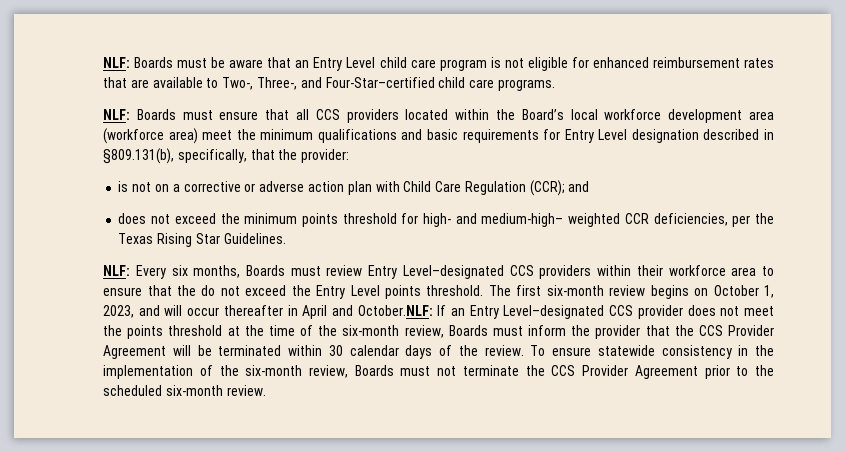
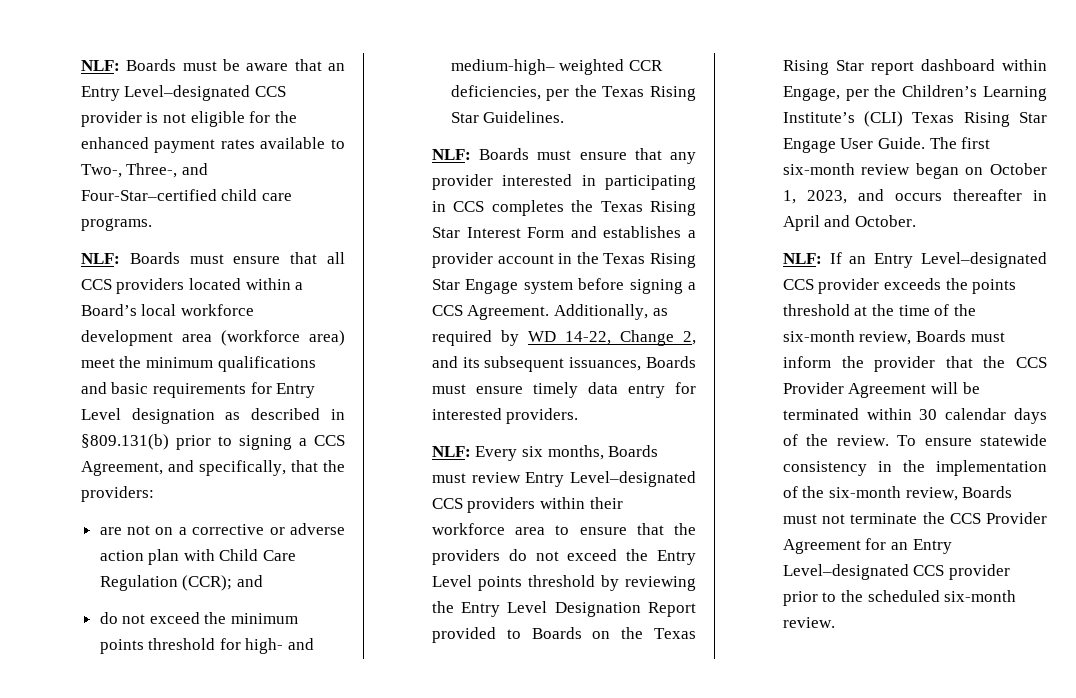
- NLF: Boards must be aware that an Entry Level child care program is not eligible for enhanced reimbursement rates that are available to Two-, Three-, and Four-Star–certified child care programs.
+ NLF: Boards must be aware that an Entry Level–designated CCS provider is not eligible for the enhanced payment rates available to Two-, Three-, and Four-Star–certified child care programs.
- NLF: Boards must ensure that all CCS providers located within the Board’s local workforce development area (workforce area) meet the minimum qualifications and basic requirements for Entry Level designation described in §809.131(b), specifically, that the provider:
- is not on a corrective or adverse action plan with Child Care Regulation (CCR); and
+ NLF: Boards must ensure that all CCS providers located within a Board’s local workforce development area (workforce area) meet the minimum qualifications and basic requirements for Entry Level designation as described in §809.131(b) prior to signing a CCS Agreement, and specifically, that the providers:
+ are not on a corrective or adverse action plan with Child Care Regulation (CCR); and
- does not exceed the minimum points threshold for high- and medium-high– weighted CCR deficiencies, per the Texas Rising Star Guidelines.
+ do not exceed the minimum points threshold for high- and medium-high– weighted CCR deficiencies, per the Texas Rising Star Guidelines.
+ NLF: Boards must ensure that any provider interested in participating in CCS completes the Texas Rising Star Interest Form and establishes a provider account in the Texas Rising Star Engage system before signing a CCS Agreement. Additionally, as required by WD 14-22, Change 2, and its subsequent issuances, Boards must ensure timely data entry for interested providers.
- NLF: Every six months, Boards must review Entry Level–designated CCS providers within their workforce area to ensure that the do not exceed the Entry Level points threshold.
+ NLF: Every six months, Boards must review Entry Level–designated CCS providers within their workforce area to ensure that the providers do not exceed the Entry Level points threshold by reviewing the Entry Level Designation Report provided to Boards on the Texas Rising Star report dashboard within Engage, per the Children’s Learning Institute’s (CLI) Texas Rising Star Engage User Guide.
- The first six-month review begins on October 1, 2023, and will occur thereafter in April and October.NLF: If an Entry Level–designated CCS provider does not meet the points threshold at the time of the six-month review, Boards must inform the provider that the CCS Provider Agreement will be terminated within 30 calendar days of the review.
+ The first six-month review began on October 1, 2023, and occurs thereafter in April and October.
+ NLF: If an Entry Level–designated CCS provider exceeds the points threshold at the time of the six-month review, Boards must inform the provider that the CCS Provider Agreement will be terminated within 30 calendar days of the review.
- To ensure statewide consistency in the implementation of the six-month review, Boards must not terminate the CCS Provider Agreement prior to the scheduled six-month review.
+ To ensure statewide consistency in the implementation of the six-month review, Boards must not terminate the CCS Provider Agreement for an Entry Level–designated CCS provider prior to the scheduled six-month review.

